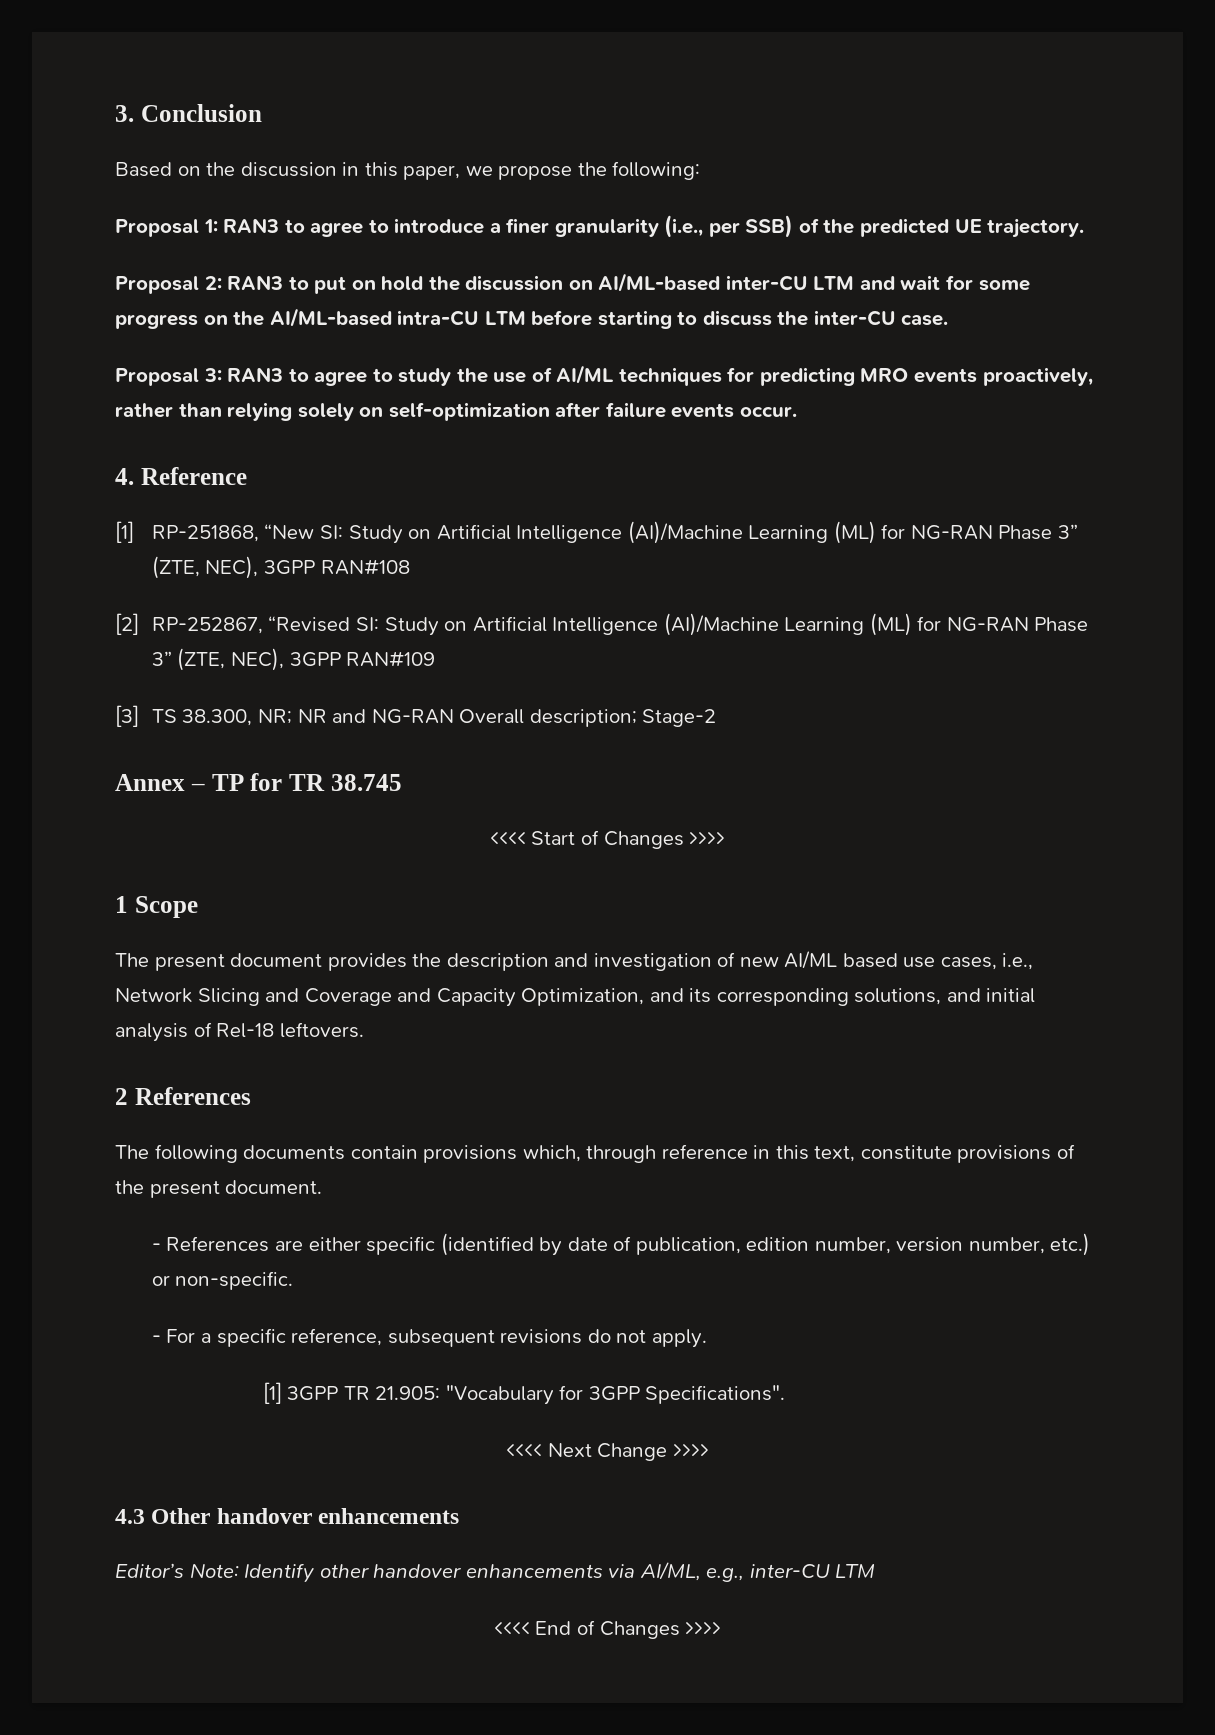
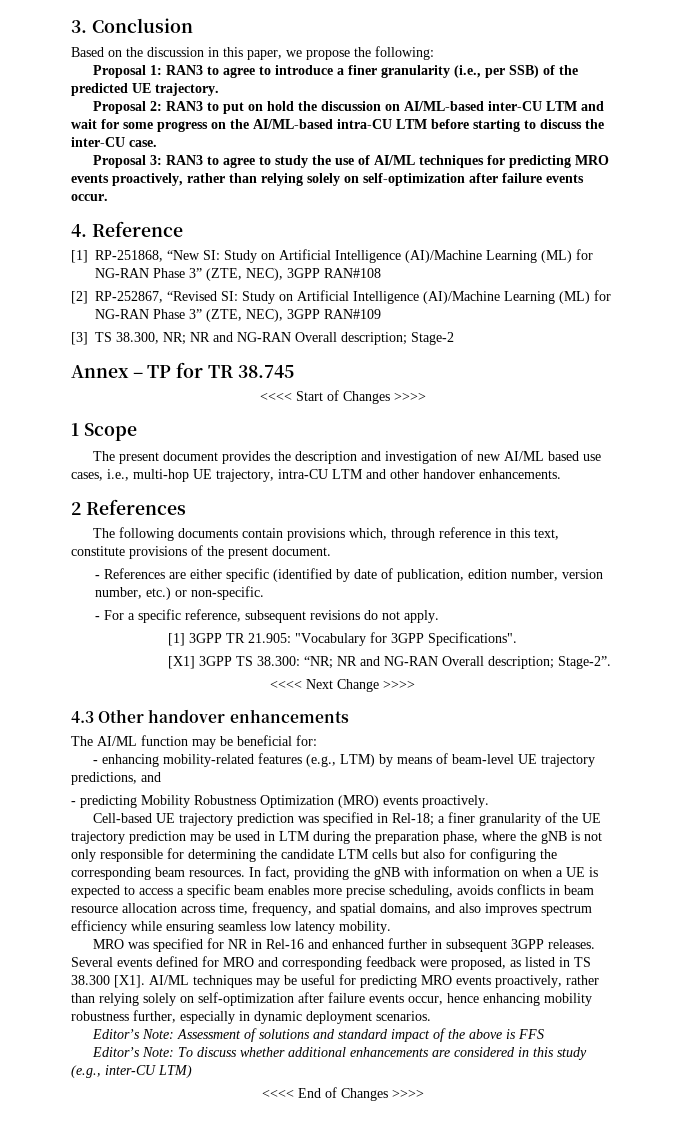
- The present document provides the description and investigation of new AI/ML based use cases, i.e., Network Slicing and Coverage and Capacity Optimization, and its corresponding solutions, and initial analysis of Rel-18 leftovers.
+ The present document provides the description and investigation of new AI/ML based use cases, i.e., multi-hop UE trajectory, intra-CU LTM and other handover enhancements.
+ [X1] 3GPP TS 38.300: “NR; NR and NG-RAN Overall description; Stage-2”.
- Editor’s Note: Identify other handover enhancements via AI/ML, e.g., inter-CU LTM
+ The AI/ML function may be beneficial for:
+ - enhancing mobility-related features (e.g., LTM) by means of beam-level UE trajectory predictions, and
+ - predicting Mobility Robustness Optimization (MRO) events proactively.
+ Cell-based UE trajectory prediction was specified in Rel-18; a finer granularity of the UE trajectory prediction may be used in LTM during the preparation phase, where the gNB is not only responsible for determining the candidate LTM cells but also for configuring the corresponding beam resources. In fact, providing the gNB with information on when a UE is expected to access a specific beam enables more precise scheduling, avoids conflicts in beam resource allocation across time, frequency, and spatial domains, and also improves spectrum efficiency while ensuring seamless low latency mobility.
+ MRO was specified for NR in Rel-16 and enhanced further in subsequent 3GPP releases. Several events defined for MRO and corresponding feedback were proposed, as listed in TS 38.300 [X1]. AI/ML techniques may be useful for predicting MRO events proactively, rather than relying solely on self-optimization after failure events occur, hence enhancing mobility robustness further, especially in dynamic deployment scenarios.
+ Editor’s Note: Assessment of solutions and standard impact of the above is FFS
+ Editor’s Note: To discuss whether additional enhancements are considered in this study (e.g., inter-CU LTM)

